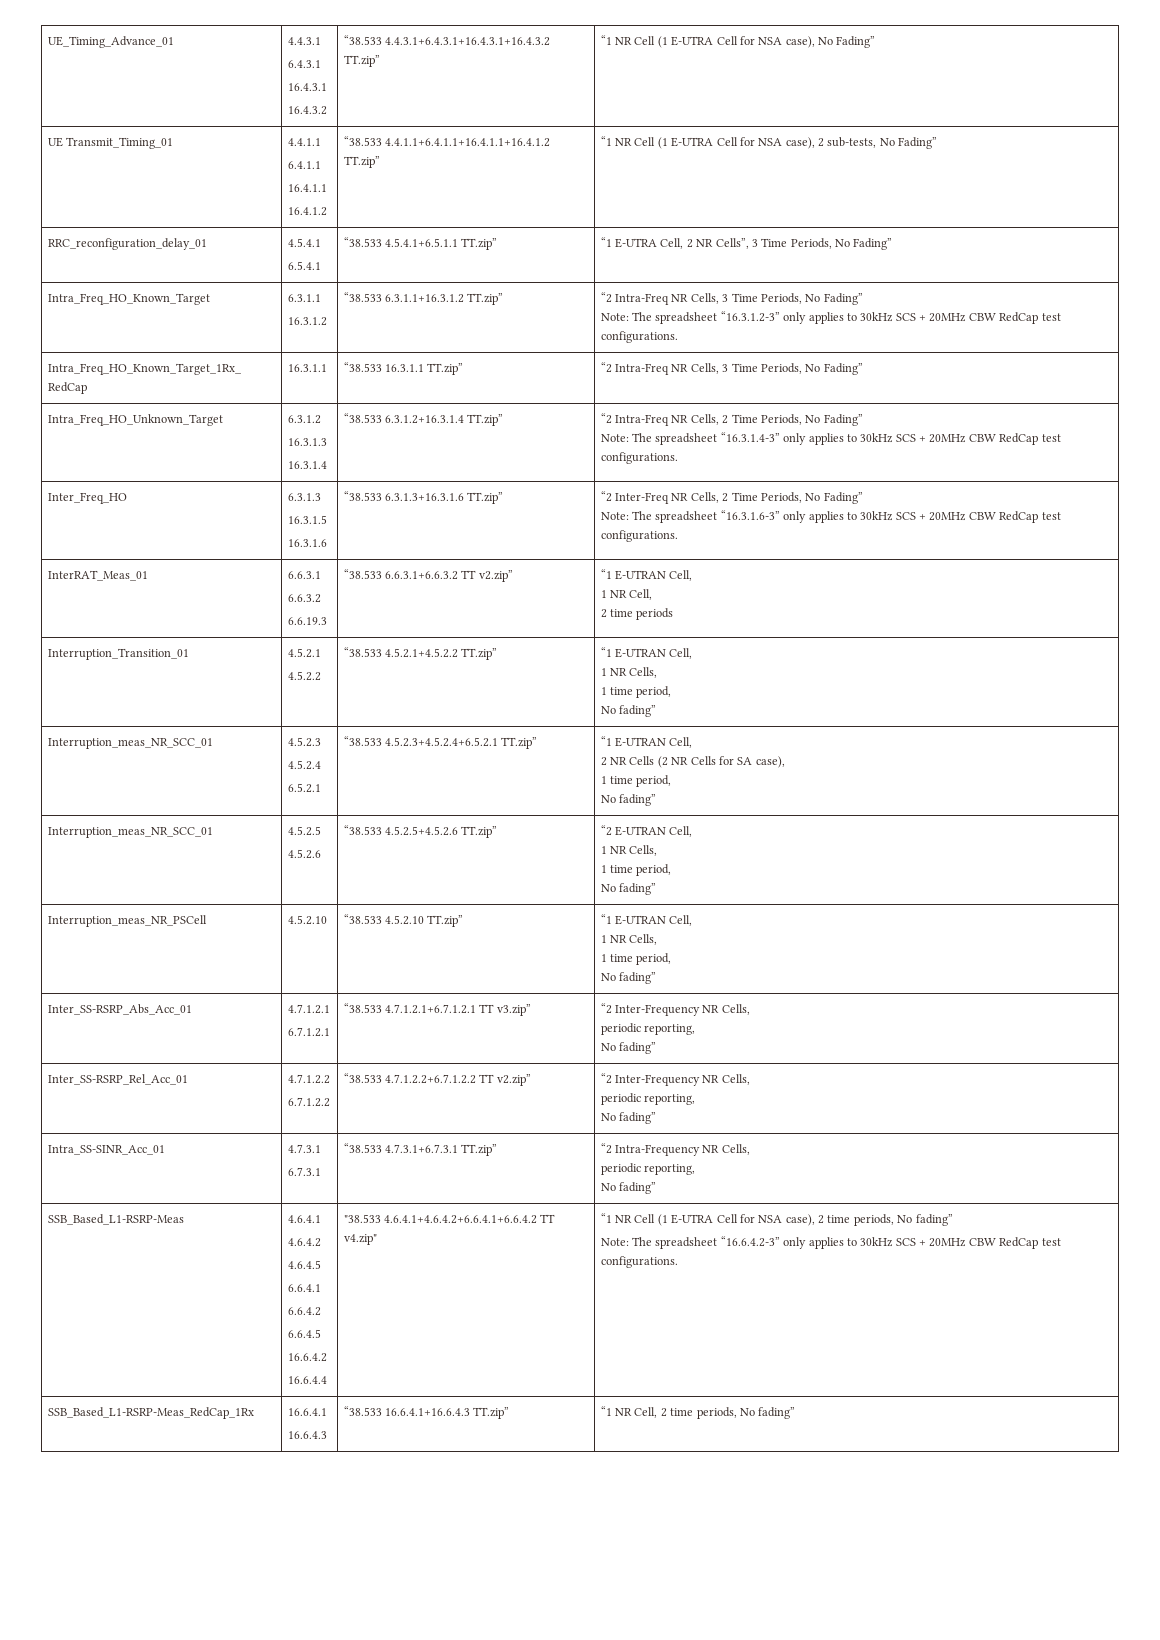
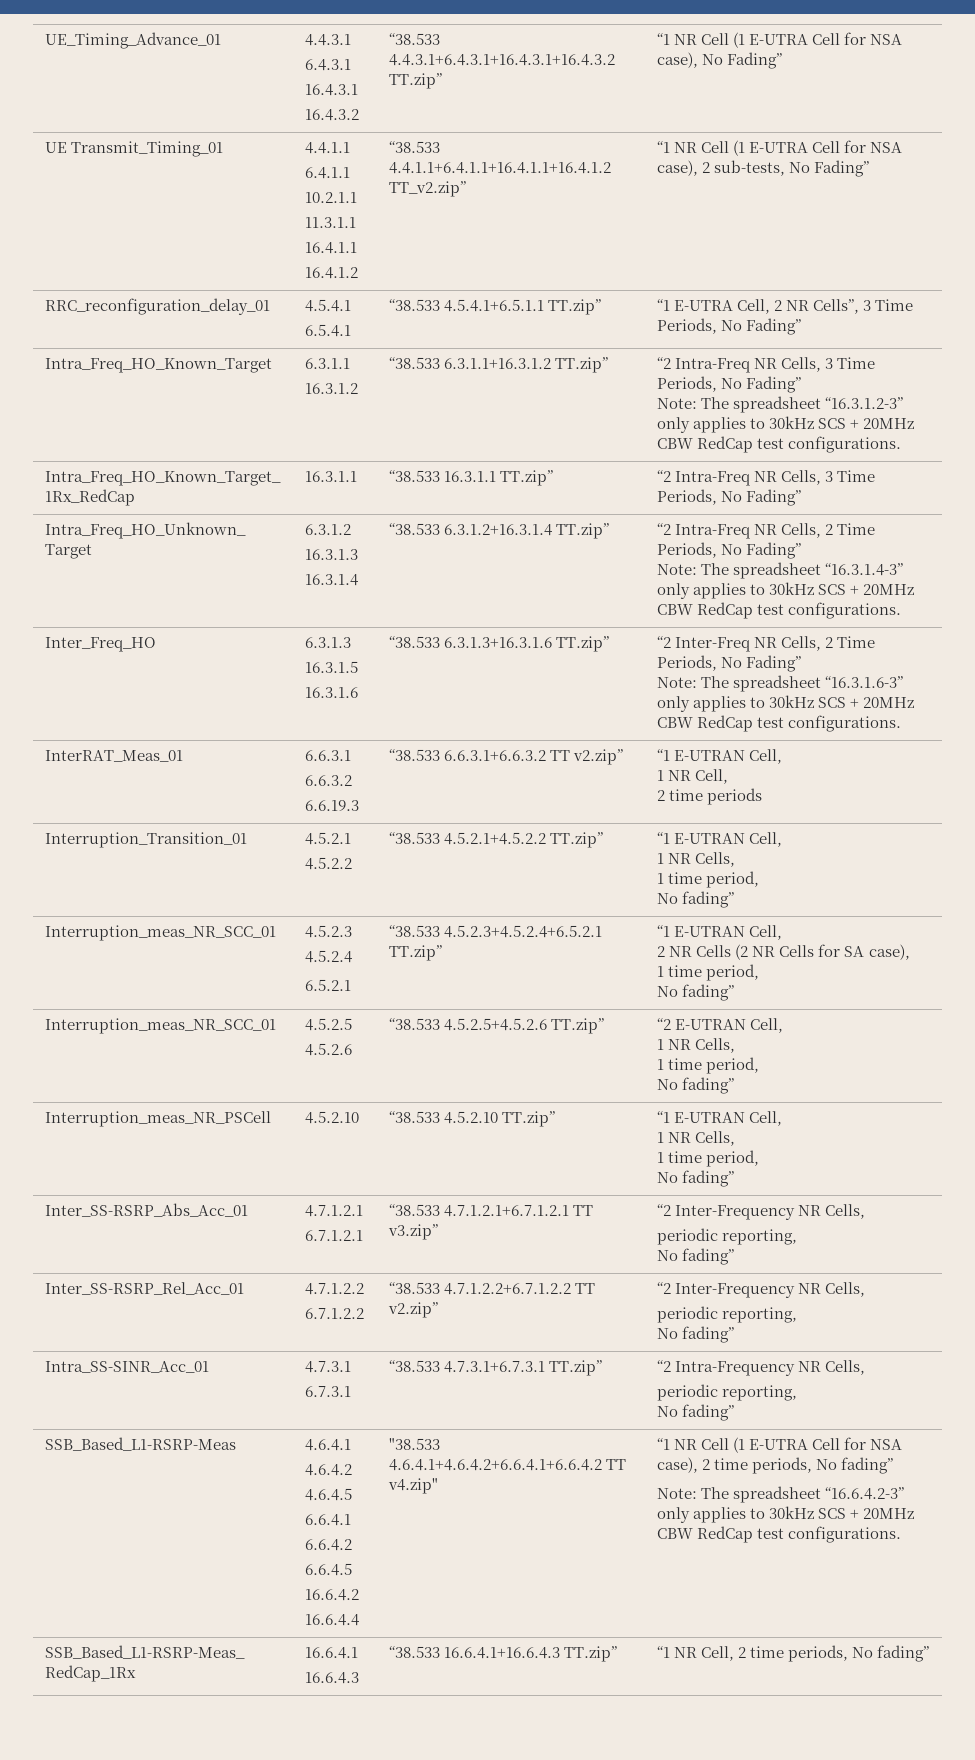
  UE Transmit_Timing_01 | 4.4.1.1
  6.4.1.1
+ 10.2.1.1
+ 11.3.1.1
  16.4.1.1
- 16.4.1.2 | “38.533 4.4.1.1+6.4.1.1+16.4.1.1+16.4.1.2 TT.zip” | “1 NR Cell (1 E-UTRA Cell for NSA case), 2 sub-tests, No Fading”
+ 16.4.1.2 | “38.533 4.4.1.1+6.4.1.1+16.4.1.1+16.4.1.2 TT_v2.zip” | “1 NR Cell (1 E-UTRA Cell for NSA case), 2 sub-tests, No Fading”

